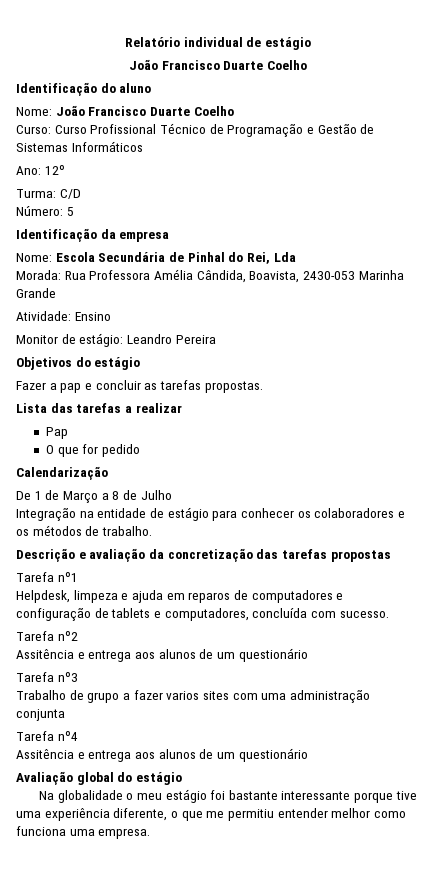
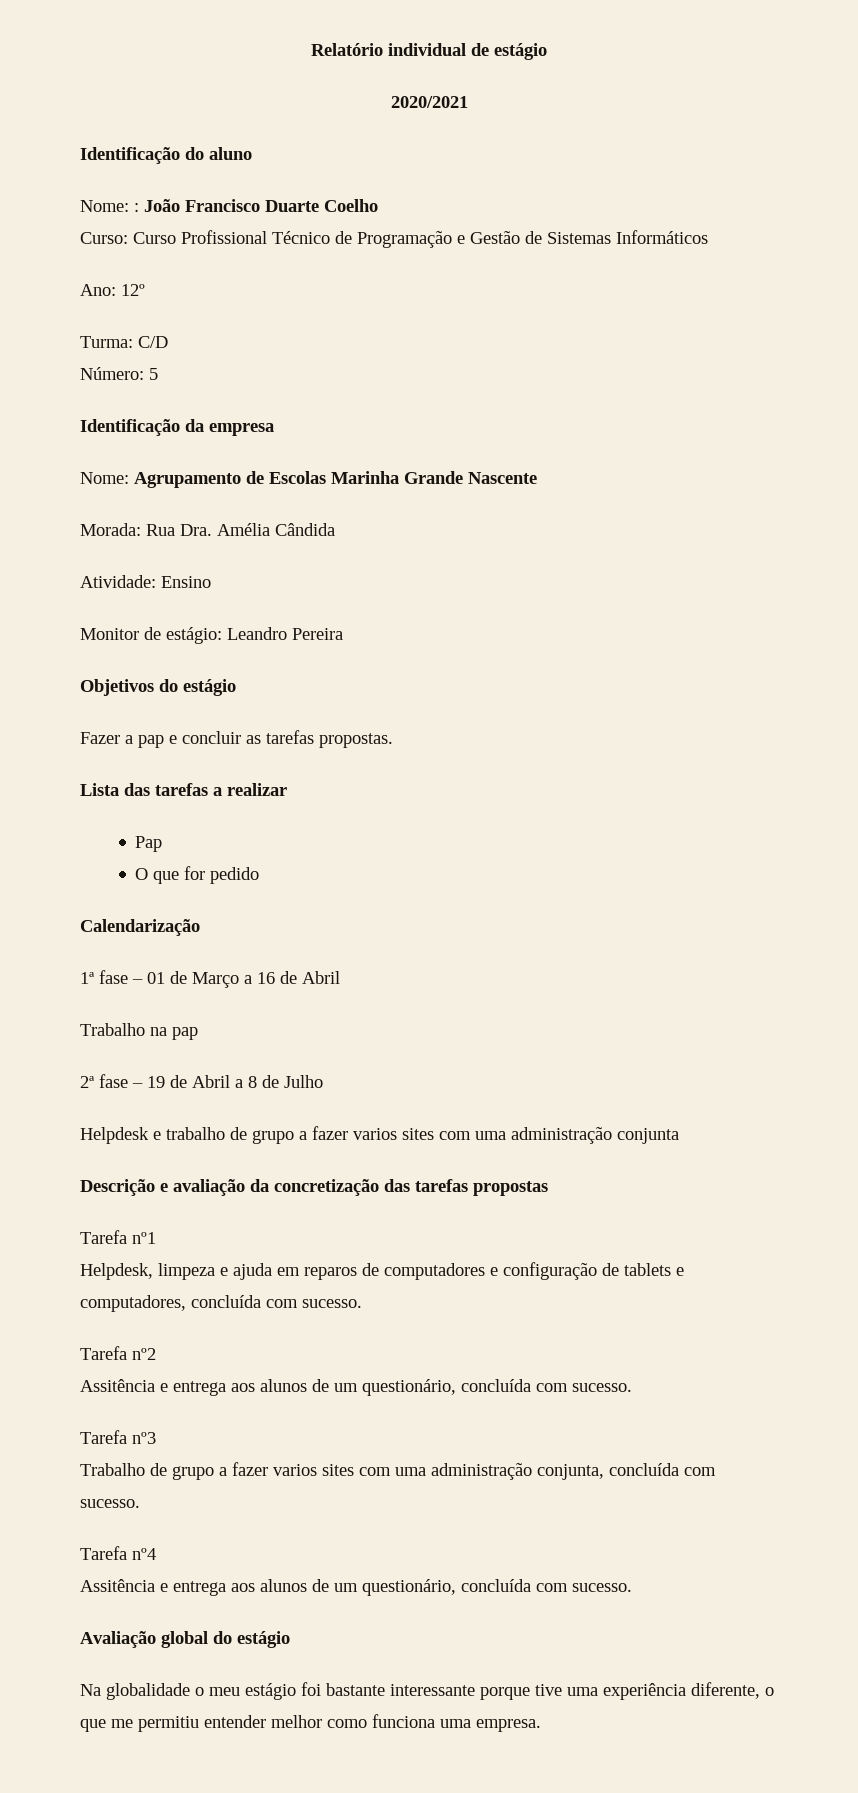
  Relatório individual de estágio
- João Francisco Duarte Coelho
+ 2020/2021
- Nome: João Francisco Duarte Coelho
+ Nome: : João Francisco Duarte Coelho
- Nome: Escola Secundária de Pinhal do Rei, Lda
- Morada: Rua Professora Amélia Cândida, Boavista, 2430-053 Marinha Grande
+ Nome: Agrupamento de Escolas Marinha Grande Nascente
+ Morada: Rua Dra. Amélia Cândida
- De 1 de Março a 8 de Julho
- Integração na entidade de estágio para conhecer os colaboradores e os métodos de trabalho.
+ 1ª fase – 01 de Março a 16 de Abril
+ Trabalho na pap
+ 2ª fase – 19 de Abril a 8 de Julho
+ Helpdesk e trabalho de grupo a fazer varios sites com uma administração conjunta
  Tarefa nº2
- Assitência e entrega aos alunos de um questionário
+ Assitência e entrega aos alunos de um questionário, concluída com sucesso.
- Trabalho de grupo a fazer varios sites com uma administração conjunta
+ Trabalho de grupo a fazer varios sites com uma administração conjunta, concluída com sucesso.
  Tarefa nº4
- Assitência e entrega aos alunos de um questionário
+ Assitência e entrega aos alunos de um questionário, concluída com sucesso.

